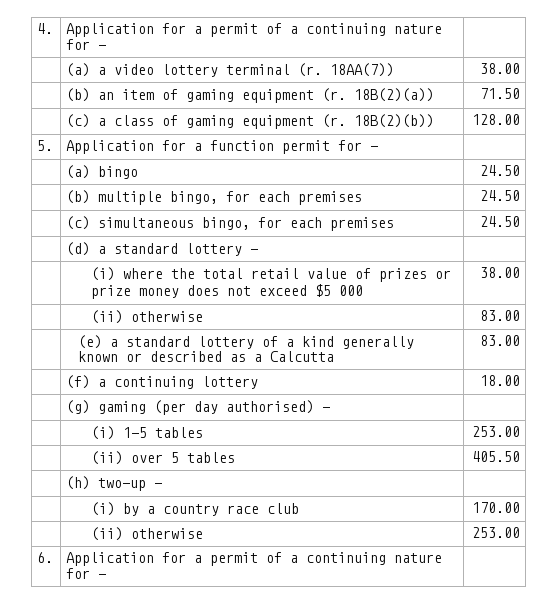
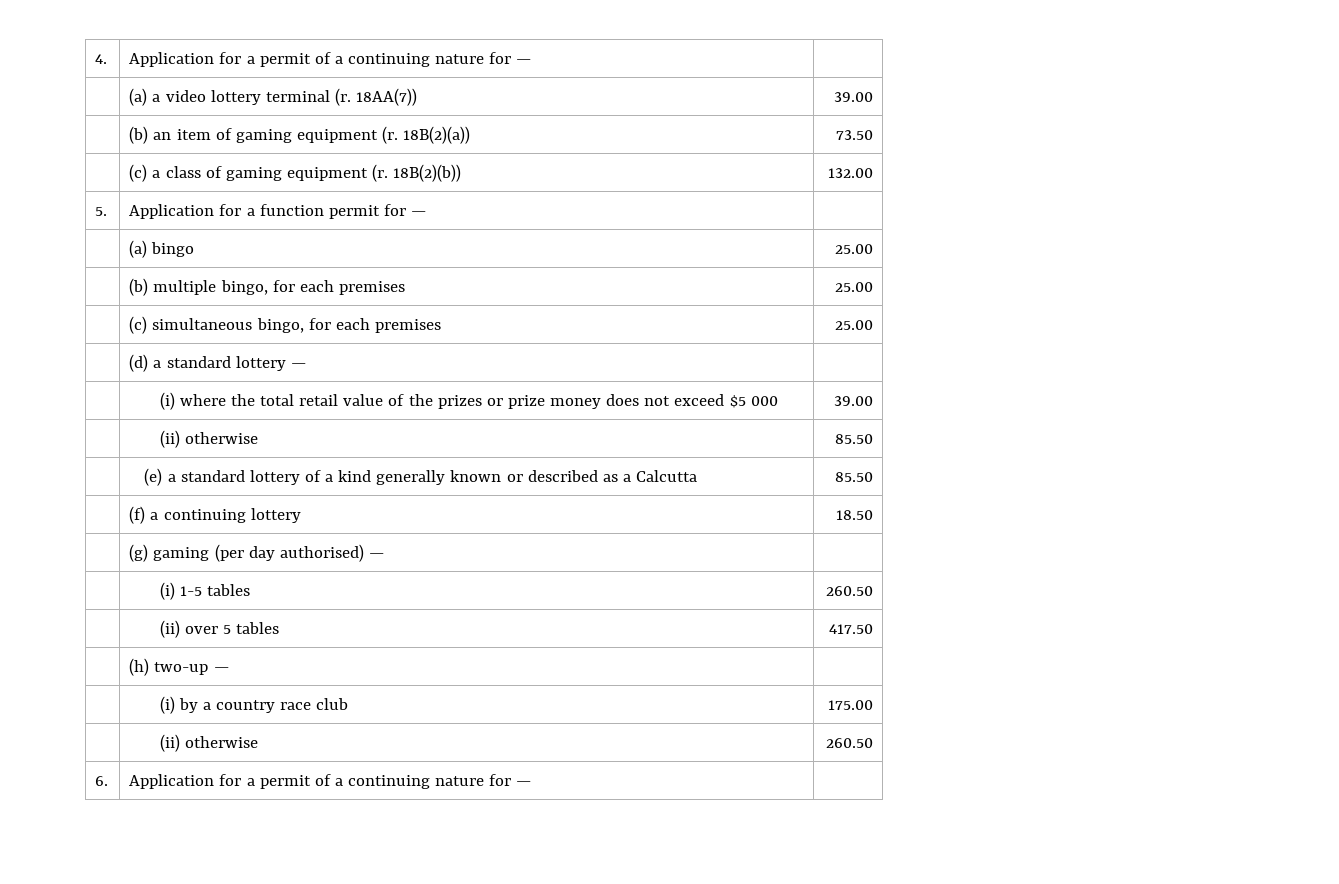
- | (a) a video lottery terminal (r. 18AA(7)) | 38.00
+ | (a) a video lottery terminal (r. 18AA(7)) | 39.00
- | (b) an item of gaming equipment (r. 18B(2)(a)) | 71.50
+ | (b) an item of gaming equipment (r. 18B(2)(a)) | 73.50
- | (c) a class of gaming equipment (r. 18B(2)(b)) | 128.00
+ | (c) a class of gaming equipment (r. 18B(2)(b)) | 132.00
- | (a) bingo | 24.50
+ | (a) bingo | 25.00
- | (b) multiple bingo, for each premises | 24.50
+ | (b) multiple bingo, for each premises | 25.00
- | (c) simultaneous bingo, for each premises | 24.50
+ | (c) simultaneous bingo, for each premises | 25.00
- | (i) where the total retail value of prizes or prize money does not exceed $5 000 | 38.00
- | (ii) otherwise | 83.00
+ | (i) where the total retail value of the prizes or prize money does not exceed $5 000 | 39.00
+ | (ii) otherwise | 85.50
- | (e) a standard lottery of a kind generally known or described as a Calcutta | 83.00
+ | (e) a standard lottery of a kind generally known or described as a Calcutta | 85.50
- | (f) a continuing lottery | 18.00
+ | (f) a continuing lottery | 18.50
- | (i) 1-5 tables | 253.00
+ | (i) 1-5 tables | 260.50
- | (ii) over 5 tables | 405.50
+ | (ii) over 5 tables | 417.50
- | (i) by a country race club | 170.00
- | (ii) otherwise | 253.00
+ | (i) by a country race club | 175.00
+ | (ii) otherwise | 260.50

